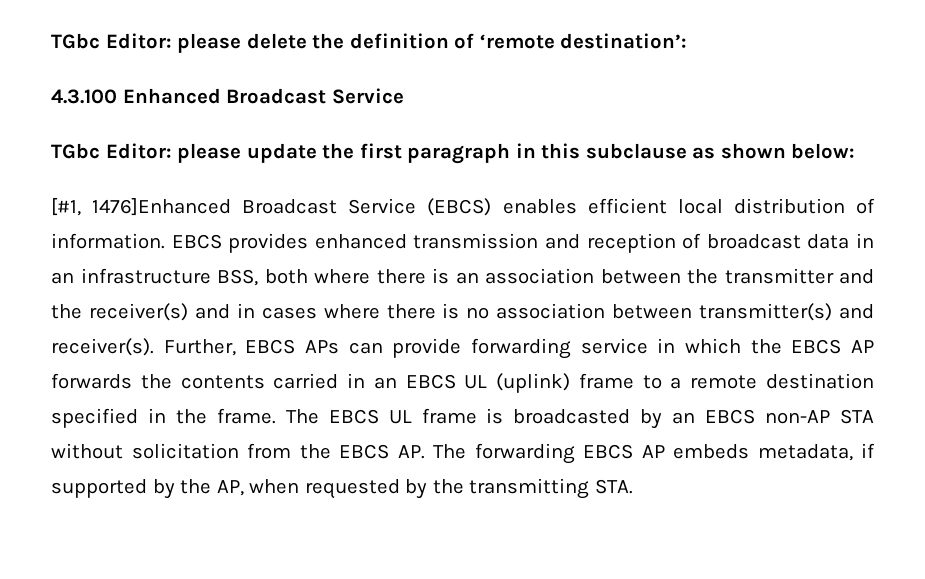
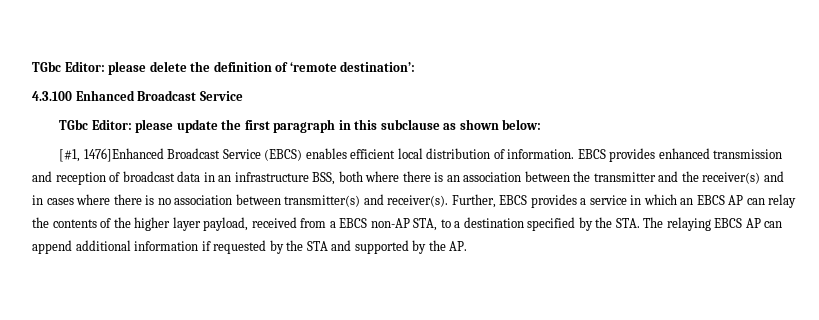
- Further, EBCS APs can provide forwarding service in which the EBCS AP forwards the contents carried in an EBCS UL (uplink) frame to a remote destination specified in the frame. The EBCS UL frame is broadcasted by an EBCS non-AP STA without solicitation from the EBCS AP. The forwarding EBCS AP embeds metadata, if supported by the AP, when requested by the transmitting STA.
+ Further, EBCS provides a service in which an EBCS AP can relay the contents of the higher layer payload, received from a EBCS non-AP STA, to a destination specified by the STA. The relaying EBCS AP can append additional information if requested by the STA and supported by the AP.

